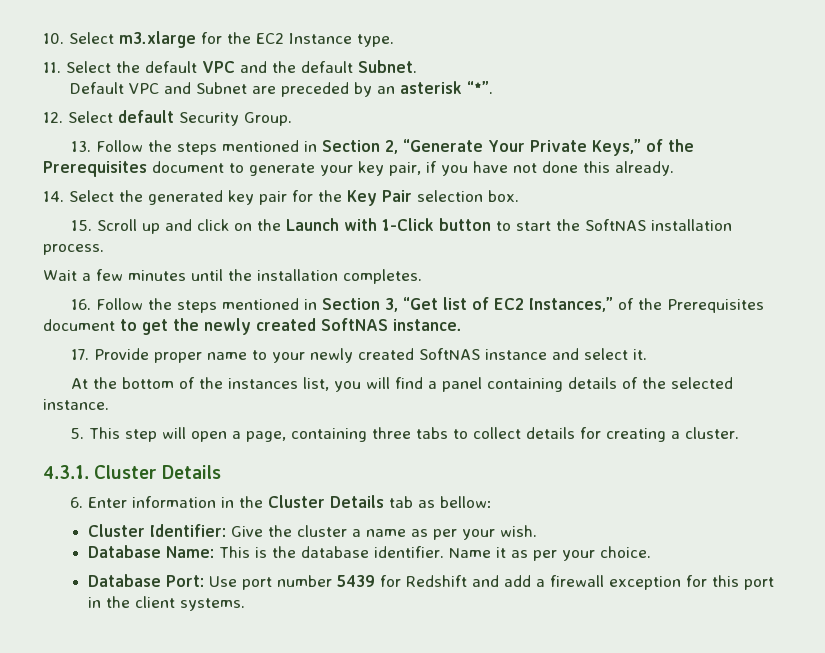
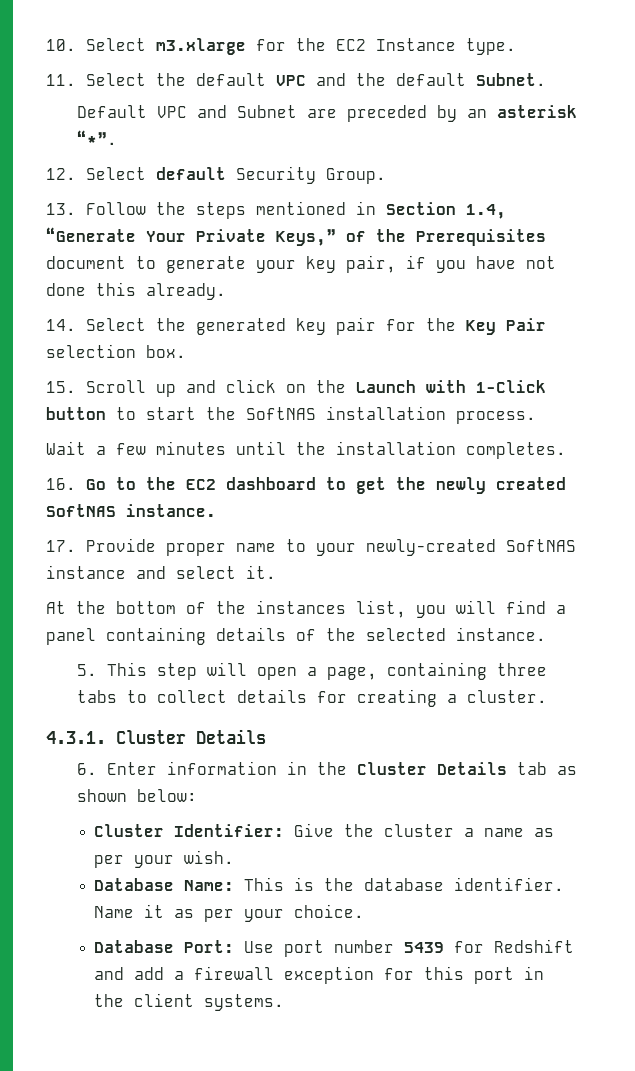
- 13. Follow the steps mentioned in Section 2, “Generate Your Private Keys,” of the Prerequisites document to generate your key pair, if you have not done this already.
+ 13. Follow the steps mentioned in Section 1.4, “Generate Your Private Keys,” of the Prerequisites document to generate your key pair, if you have not done this already.
- 16. Follow the steps mentioned in Section 3, “Get list of EC2 Instances,” of the Prerequisites document to get the newly created SoftNAS instance.
+ 16. Go to the EC2 dashboard to get the newly created SoftNAS instance.
- 17. Provide proper name to your newly created SoftNAS instance and select it.
+ 17. Provide proper name to your newly-created SoftNAS instance and select it.
- 6. Enter information in the Cluster Details tab as bellow:
+ 6. Enter information in the Cluster Details tab as shown below:

